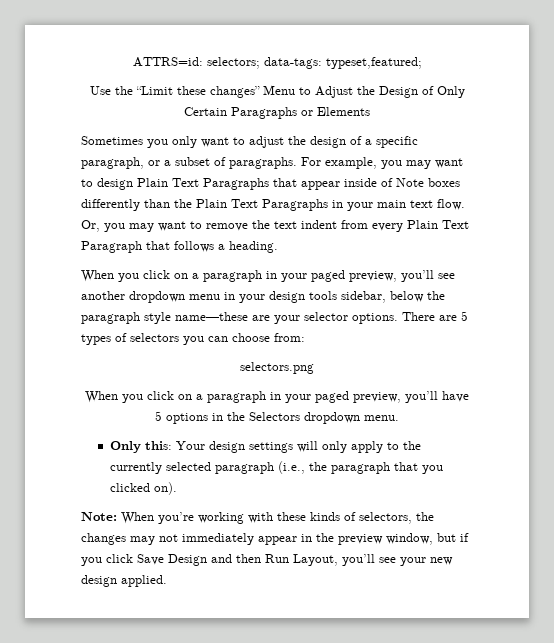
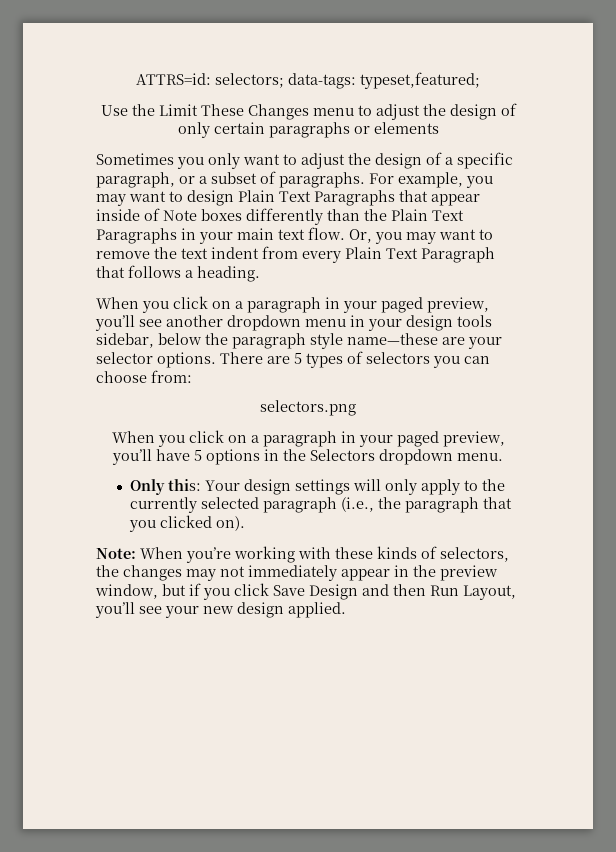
- Use the “Limit these changes” Menu to Adjust the Design of Only Certain Paragraphs or Elements
+ Use the Limit These Changes menu to adjust the design of only certain paragraphs or elements

